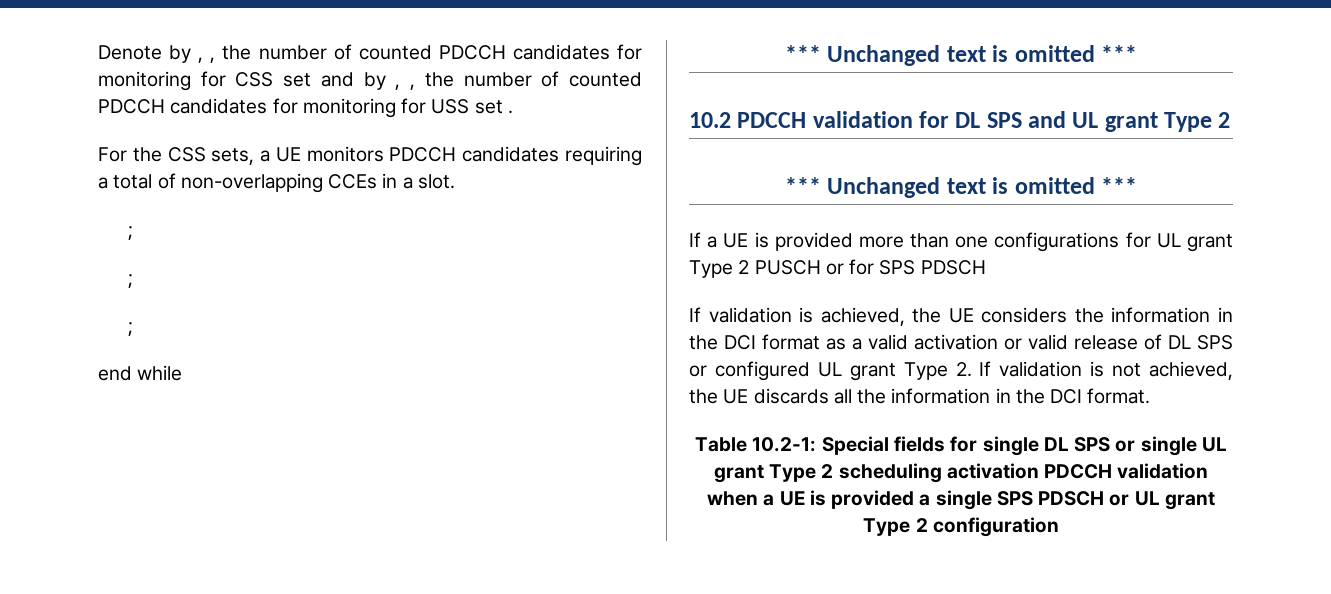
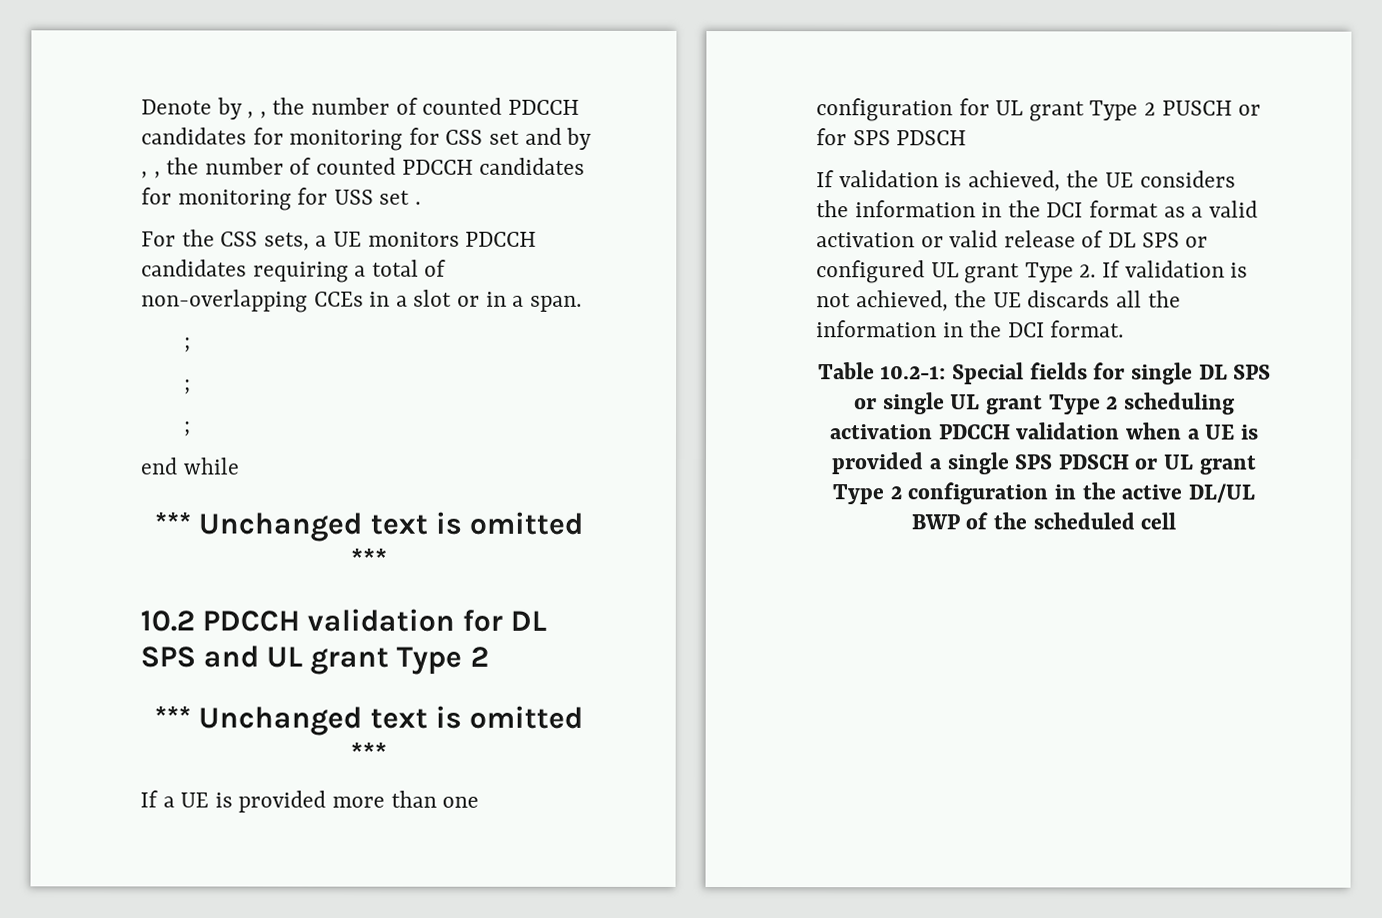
- For the CSS sets, a UE monitors PDCCH candidates requiring a total of non-overlapping CCEs in a slot.
+ For the CSS sets, a UE monitors PDCCH candidates requiring a total of non-overlapping CCEs in a slot or in a span.
- If a UE is provided more than one configurations for UL grant Type 2 PUSCH or for SPS PDSCH
+ If a UE is provided more than one configuration for UL grant Type 2 PUSCH or for SPS PDSCH
- Table 10.2-1: Special fields for single DL SPS or single UL grant Type 2 scheduling activation PDCCH validation when a UE is provided a single SPS PDSCH or UL grant Type 2 configuration
+ Table 10.2-1: Special fields for single DL SPS or single UL grant Type 2 scheduling activation PDCCH validation when a UE is provided a single SPS PDSCH or UL grant Type 2 configuration in the active DL/UL BWP of the scheduled cell

